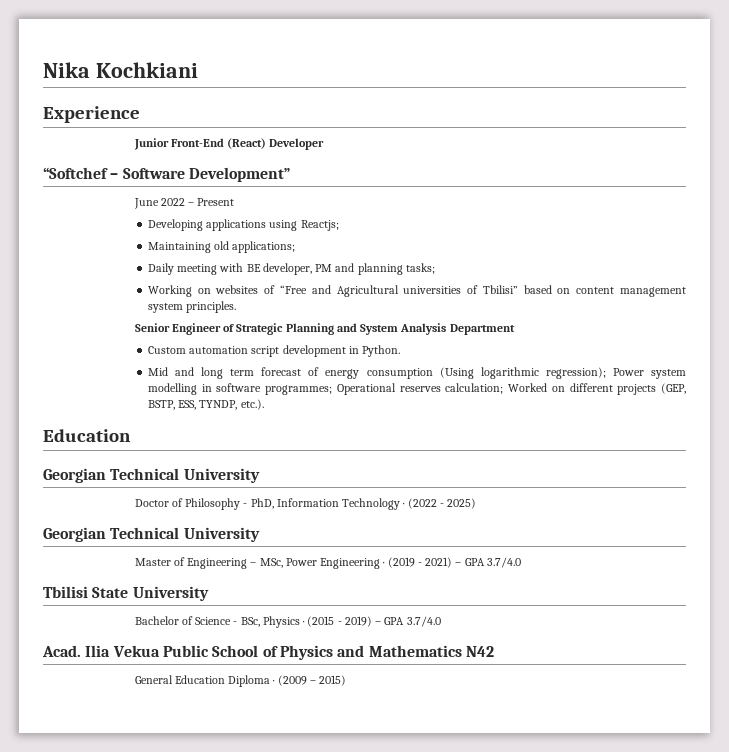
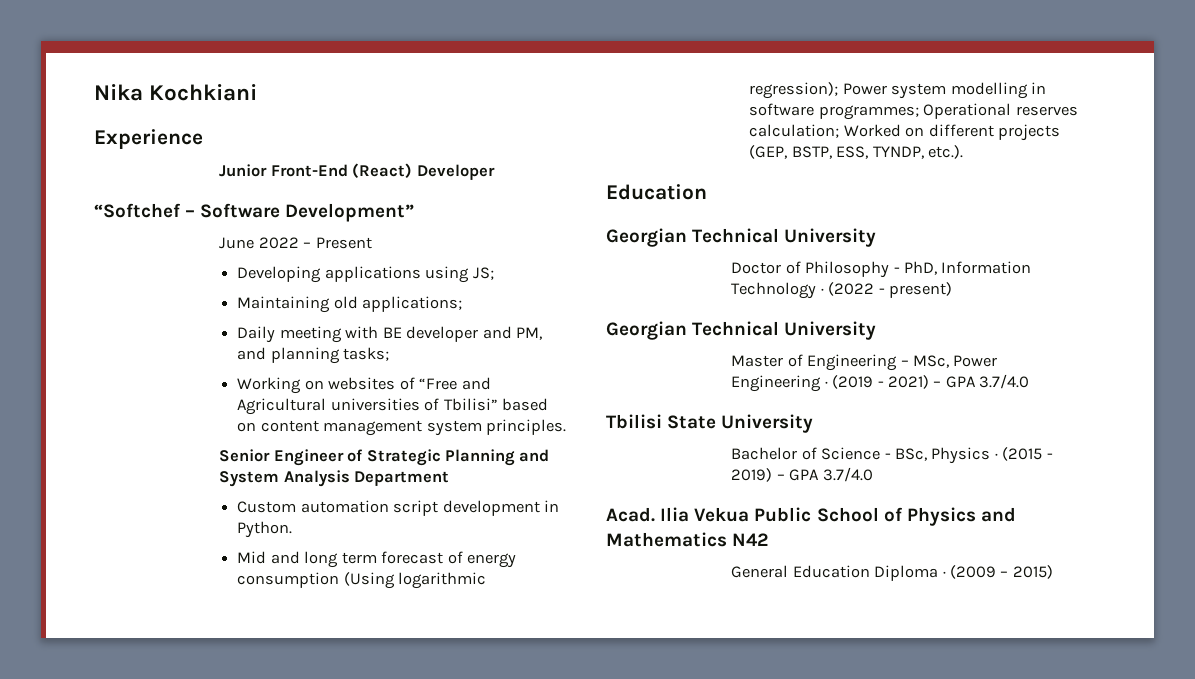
- Developing applications using Reactjs;
+ Developing applications using JS;
- Daily meeting with BE developer, PM and planning tasks;
+ Daily meeting with BE developer and PM, and planning tasks;
- Doctor of Philosophy - PhD, Information Technology · (2022 - 2025)
+ Doctor of Philosophy - PhD, Information Technology · (2022 - present)

